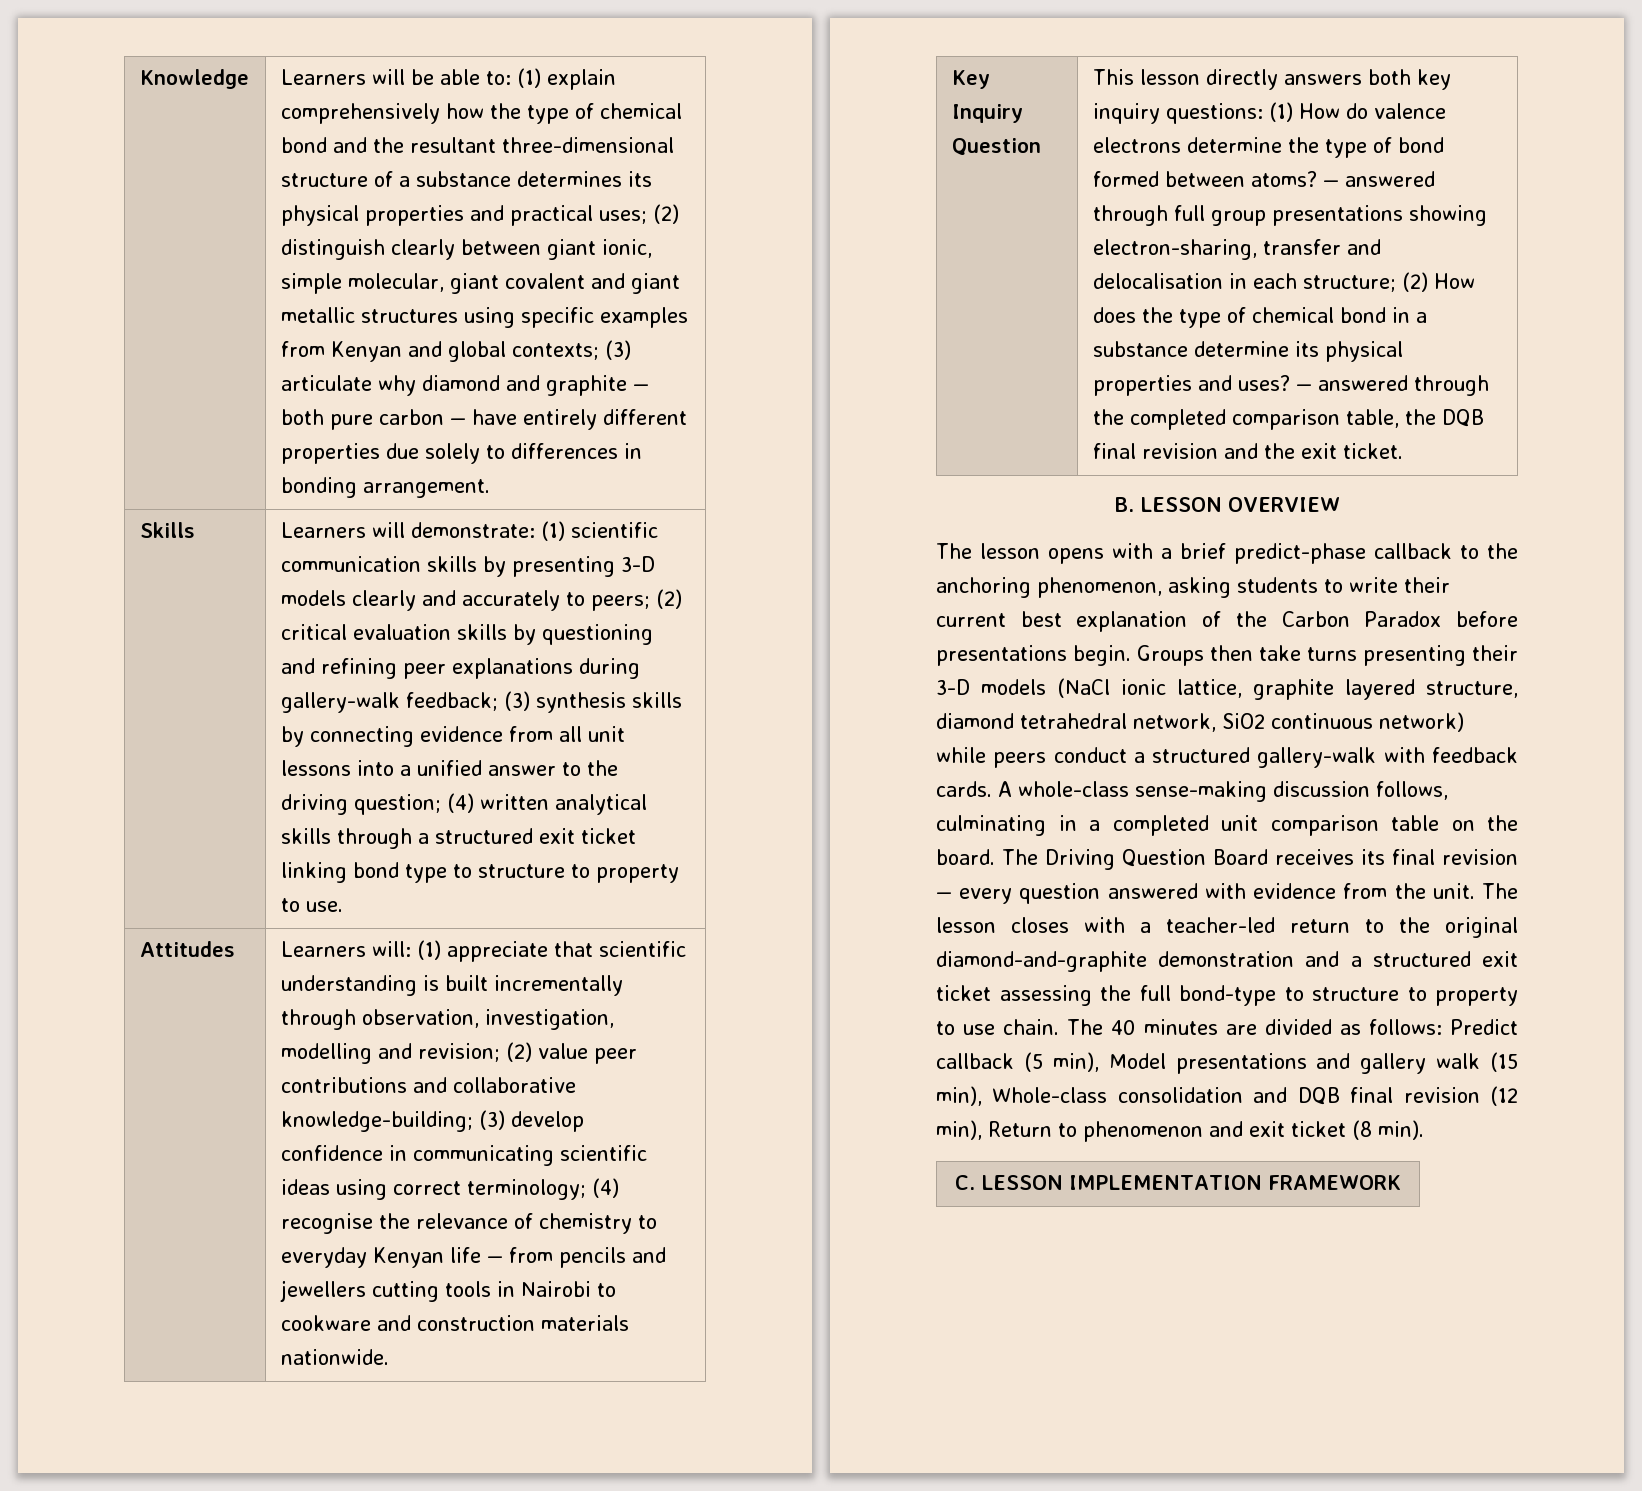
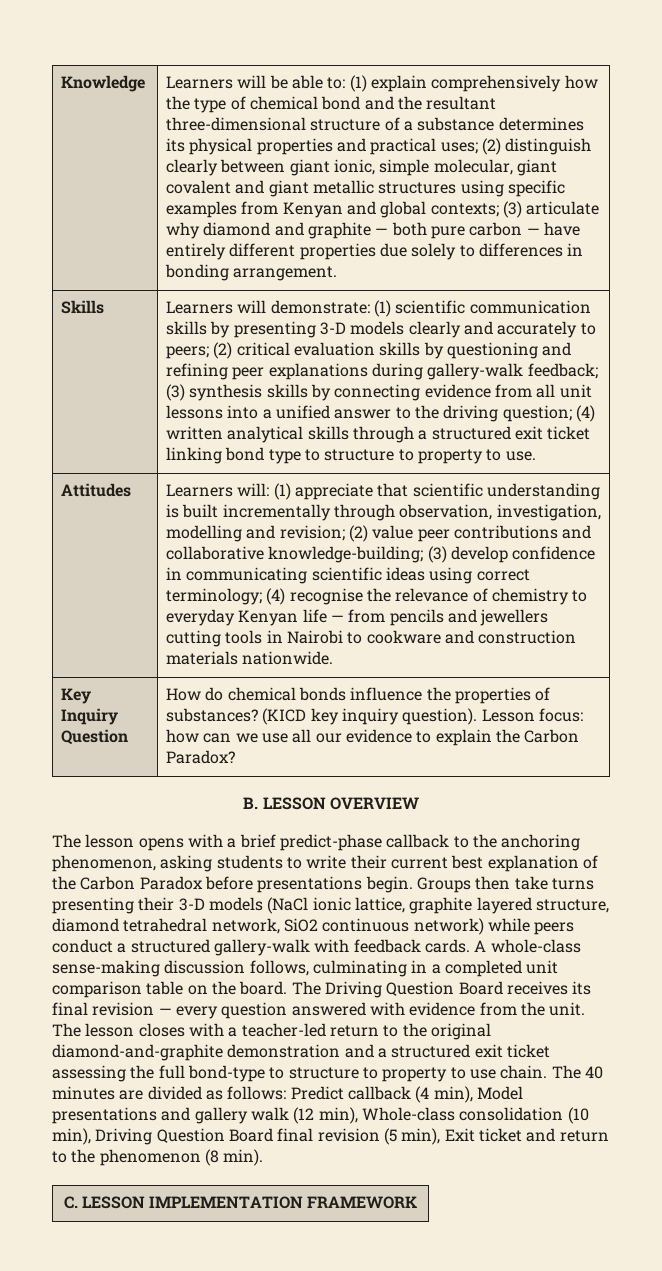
- This lesson directly answers both key inquiry questions: (1) How do valence electrons determine the type of bond formed between atoms? — answered through full group presentations showing electron-sharing, transfer and delocalisation in each structure; (2) How does the type of chemical bond in a substance determine its physical properties and uses? — answered through the completed comparison table, the DQB final revision and the exit ticket.
+ How do chemical bonds influence the properties of substances? (KICD key inquiry question). Lesson focus: how can we use all our evidence to explain the Carbon Paradox?
- The 40 minutes are divided as follows: Predict callback (5 min), Model presentations and gallery walk (15 min), Whole-class consolidation and DQB final revision (12 min), Return to phenomenon and exit ticket (8 min).
+ The 40 minutes are divided as follows: Predict callback (4 min), Model presentations and gallery walk (12 min), Whole-class consolidation (10 min), Driving Question Board final revision (5 min), Exit ticket and return to the phenomenon (8 min).

